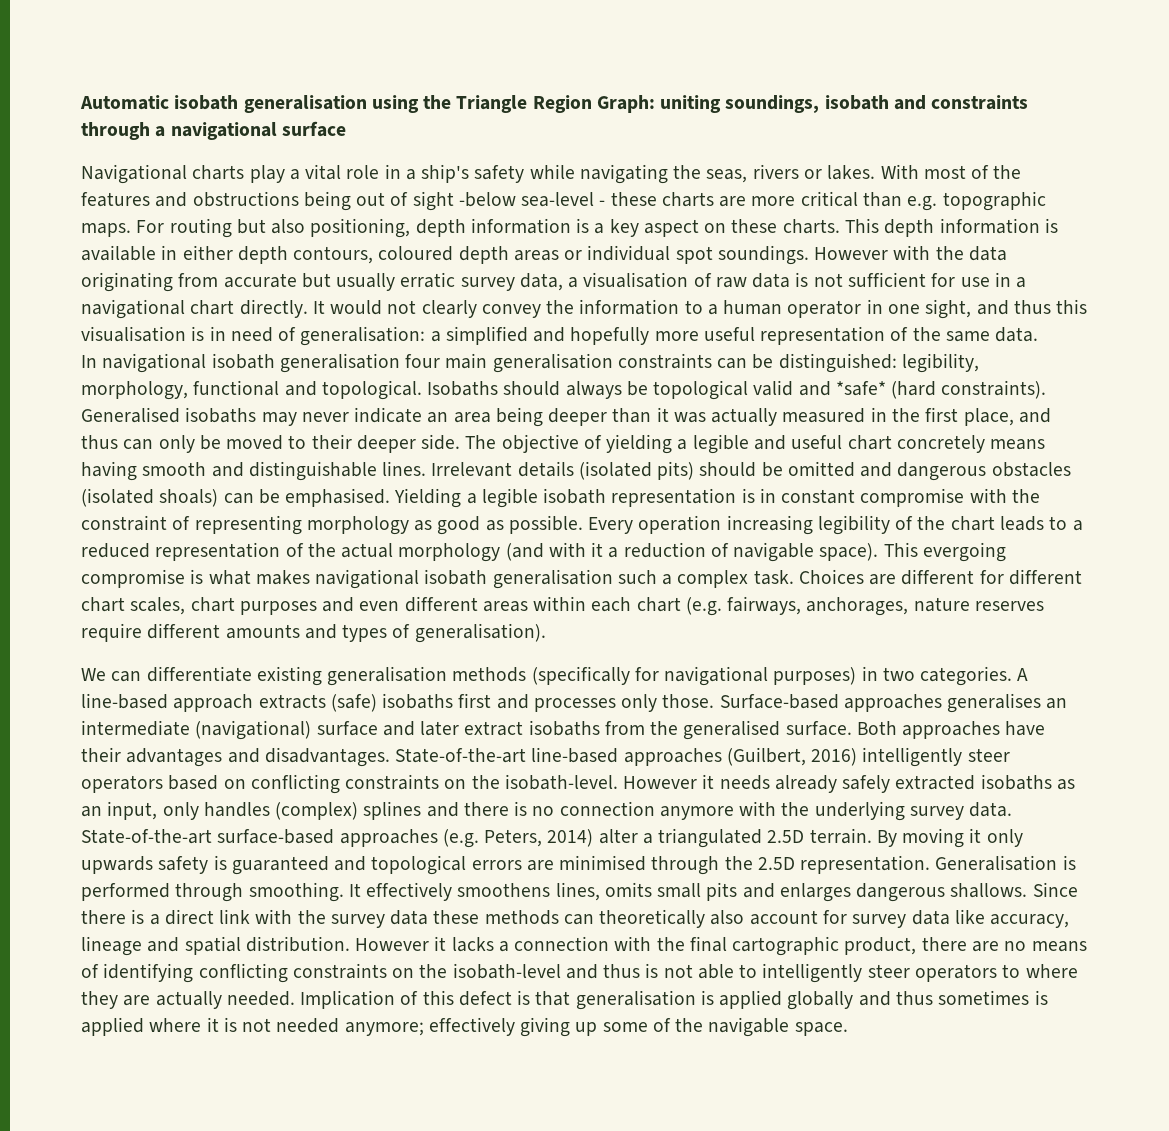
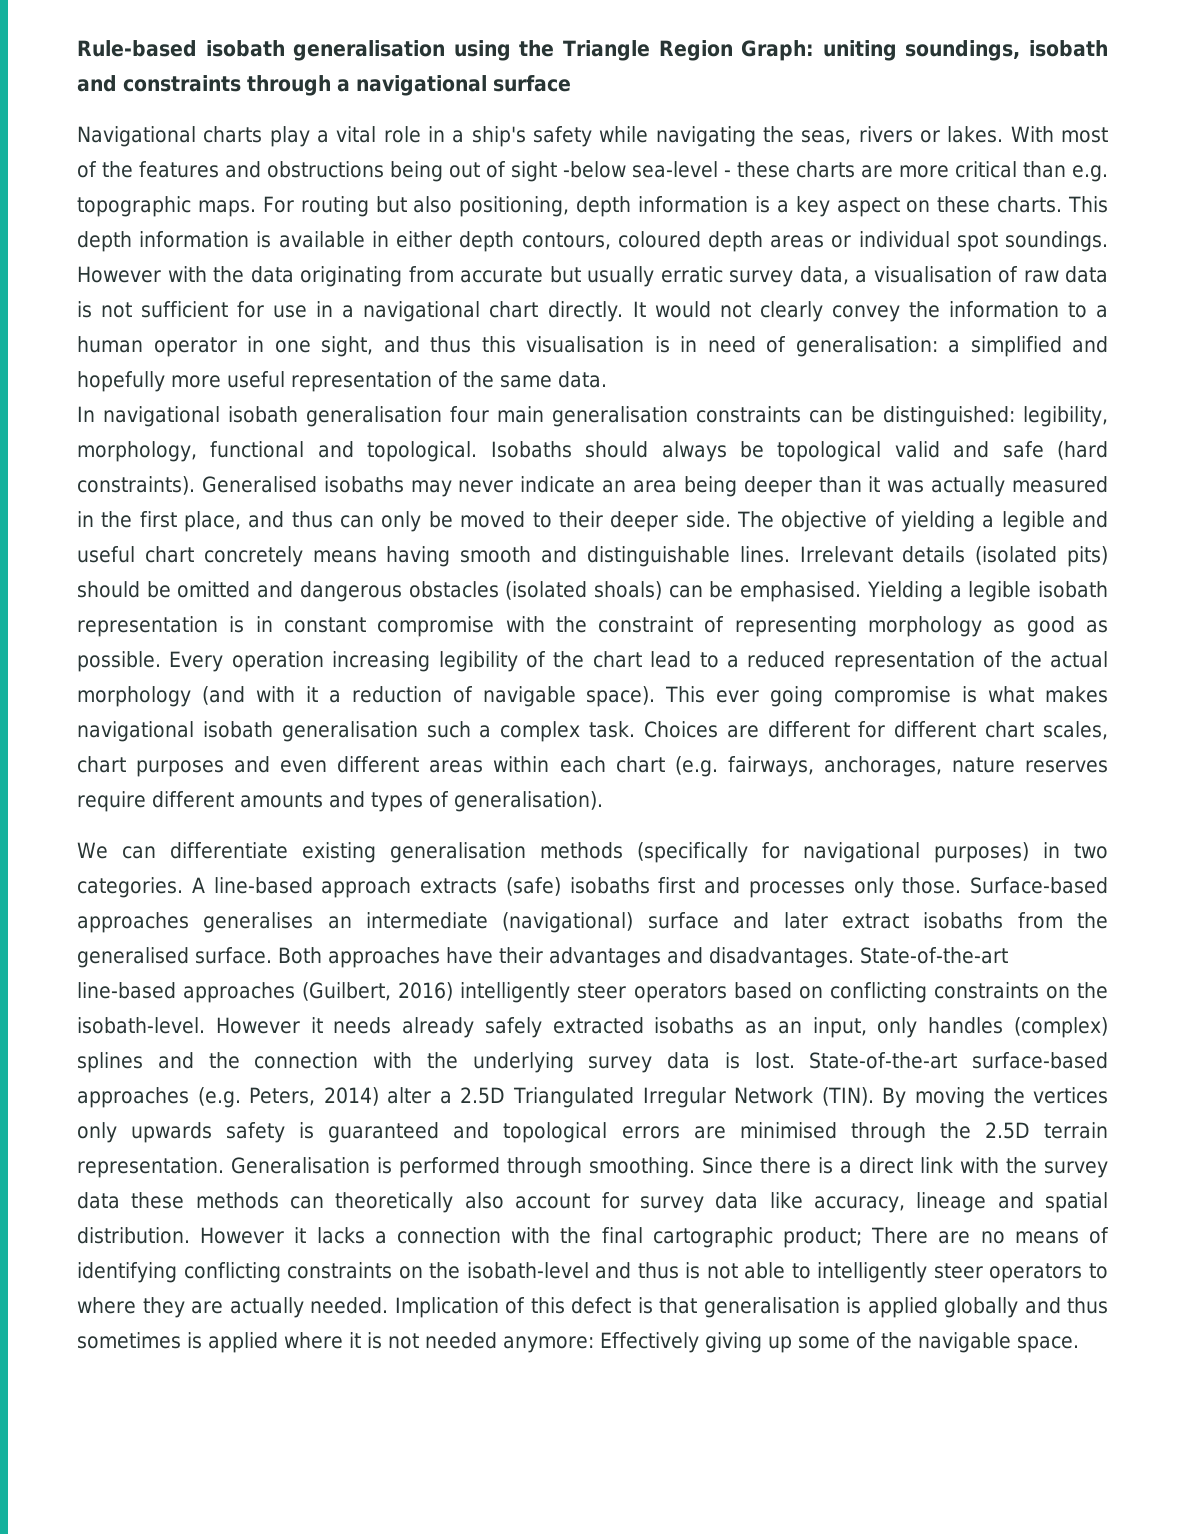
- Automatic isobath generalisation using the Triangle Region Graph: uniting soundings, isobath and constraints through a navigational surface
+ Rule-based isobath generalisation using the Triangle Region Graph: uniting soundings, isobath and constraints through a navigational surface
- Isobaths should always be topological valid and *safe* (hard constraints).
+ Isobaths should always be topological valid and safe (hard constraints).
- Every operation increasing legibility of the chart leads to a reduced representation of the actual morphology (and with it a reduction of navigable space).
+ Every operation increasing legibility of the chart lead to a reduced representation of the actual morphology (and with it a reduction of navigable space).
- This evergoing compromise is what makes navigational isobath generalisation such a complex task.
+ This ever going compromise is what makes navigational isobath generalisation such a complex task.
- However it needs already safely extracted isobaths as an input, only handles (complex) splines and there is no connection anymore with the underlying survey data.
+ However it needs already safely extracted isobaths as an input, only handles (complex) splines and the connection with the underlying survey data is lost.
- State-of-the-art surface-based approaches (e.g. Peters, 2014) alter a triangulated 2.5D terrain. By moving it only upwards safety is guaranteed and topological errors are minimised through the 2.5D representation.
+ State-of-the-art surface-based approaches (e.g. Peters, 2014) alter a 2.5D Triangulated Irregular Network (TIN). By moving the vertices only upwards safety is guaranteed and topological errors are minimised through the 2.5D terrain representation.
- It effectively smoothens lines, omits small pits and enlarges dangerous shallows.
- However it lacks a connection with the final cartographic product, there are no means of identifying conflicting constraints on the isobath-level and thus is not able to intelligently steer operators to where they are actually needed.
+ However it lacks a connection with the final cartographic product; There are no means of identifying conflicting constraints on the isobath-level and thus is not able to intelligently steer operators to where they are actually needed.
- Implication of this defect is that generalisation is applied globally and thus sometimes is applied where it is not needed anymore; effectively giving up some of the navigable space.
+ Implication of this defect is that generalisation is applied globally and thus sometimes is applied where it is not needed anymore: Effectively giving up some of the navigable space.

